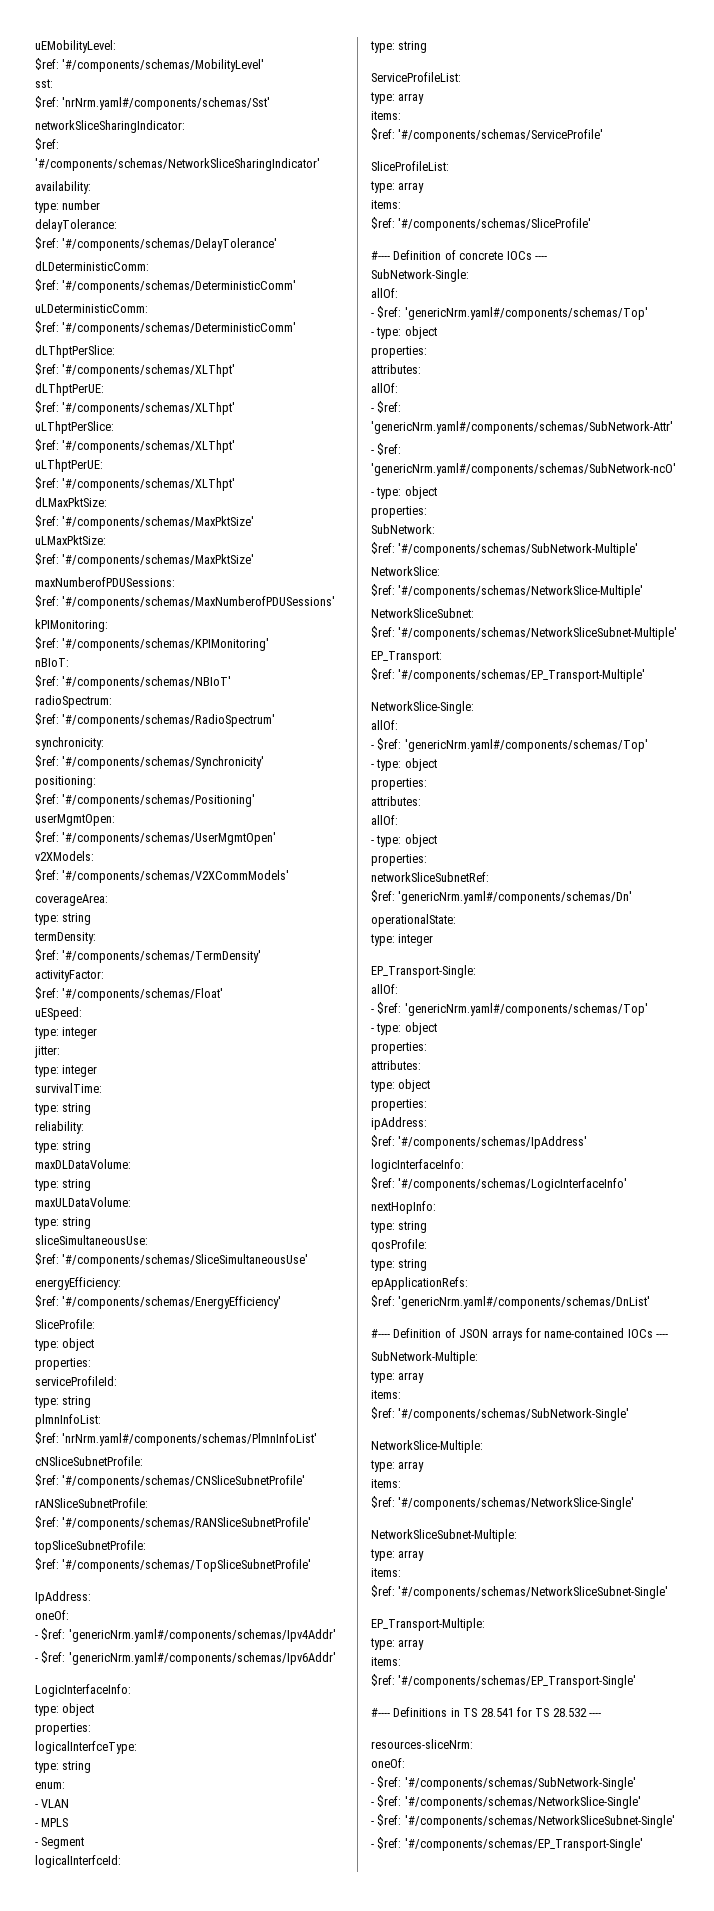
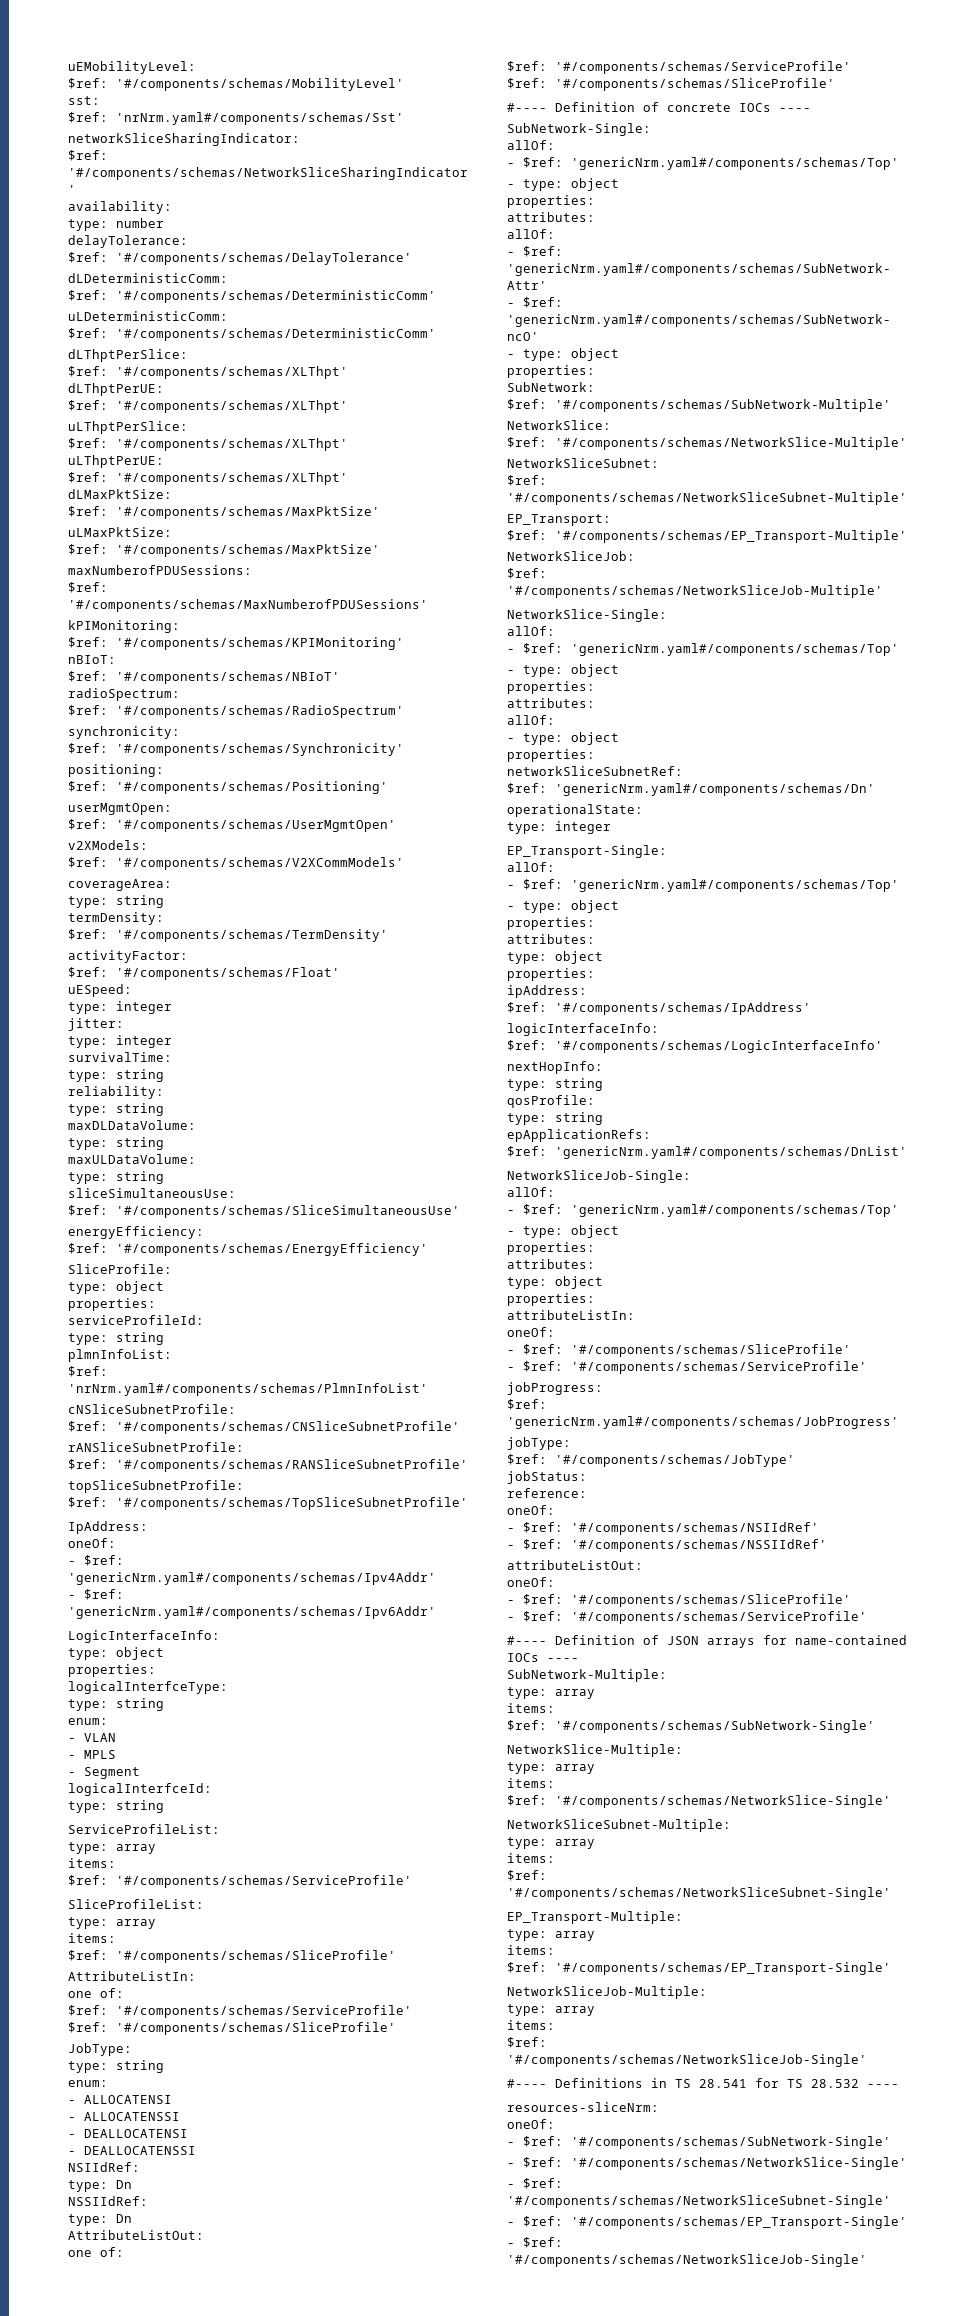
+ AttributeListIn:
+ one of:
+ $ref: '#/components/schemas/ServiceProfile'
+ $ref: '#/components/schemas/SliceProfile'
+ JobType:
+ type: string
+ enum:
+ - ALLOCATENSI
+ - ALLOCATENSSI
+ - DEALLOCATENSI
+ - DEALLOCATENSSI
+ NSIIdRef:
+ type: Dn
+ NSSIIdRef:
+ type: Dn
+ AttributeListOut:
+ one of:
+ $ref: '#/components/schemas/ServiceProfile'
+ $ref: '#/components/schemas/SliceProfile'
+ NetworkSliceJob:
+ $ref: '#/components/schemas/NetworkSliceJob-Multiple'
+ NetworkSliceJob-Single:
+ allOf:
+ - $ref: 'genericNrm.yaml#/components/schemas/Top'
+ - type: object
+ properties:
+ attributes:
+ type: object
+ properties:
+ attributeListIn:
+ oneOf:
+ - $ref: '#/components/schemas/SliceProfile'
+ - $ref: '#/components/schemas/ServiceProfile'
+ jobProgress:
+ $ref: 'genericNrm.yaml#/components/schemas/JobProgress'
+ jobType:
+ $ref: '#/components/schemas/JobType'
+ jobStatus:
+ reference:
+ oneOf:
+ - $ref: '#/components/schemas/NSIIdRef'
+ - $ref: '#/components/schemas/NSSIIdRef'
+ attributeListOut:
+ oneOf:
+ - $ref: '#/components/schemas/SliceProfile'
+ - $ref: '#/components/schemas/ServiceProfile'
+ NetworkSliceJob-Multiple:
+ type: array
+ items:
+ $ref: '#/components/schemas/NetworkSliceJob-Single'
+ - $ref: '#/components/schemas/NetworkSliceJob-Single'

